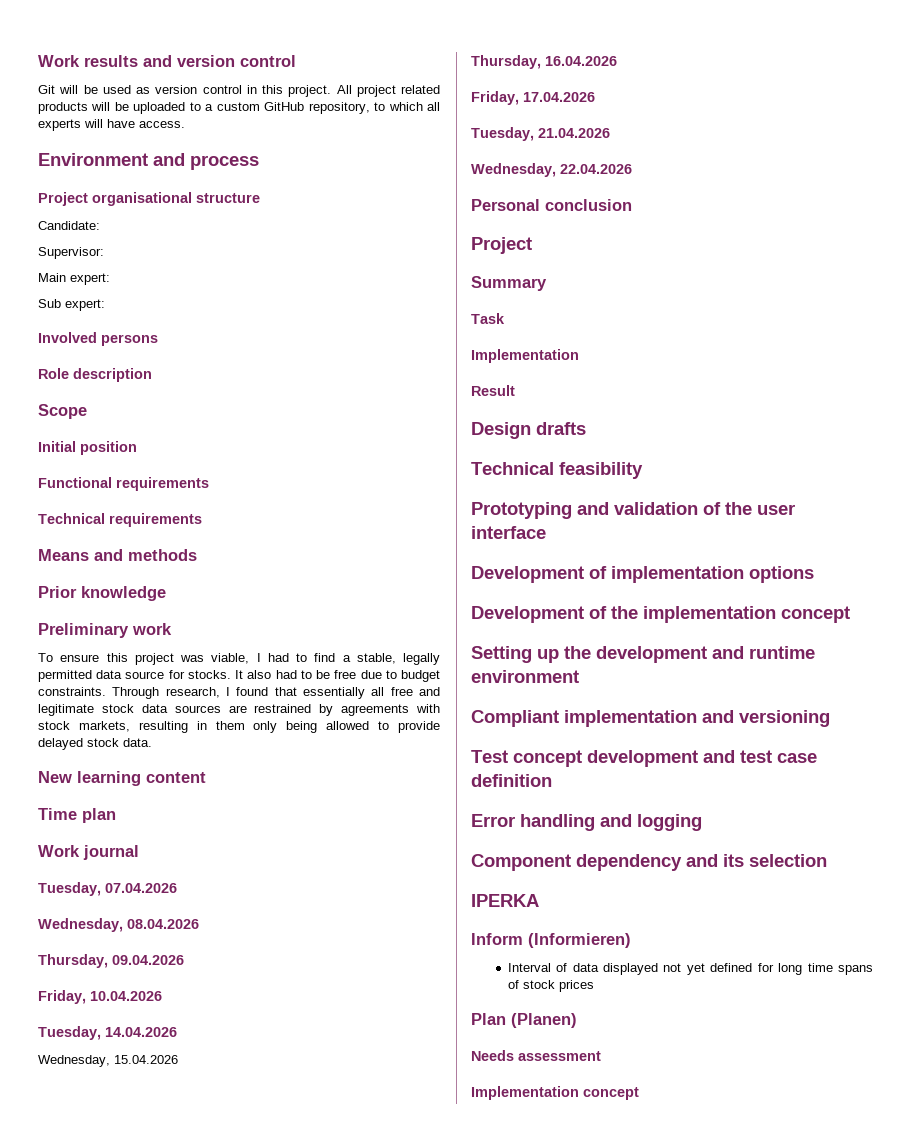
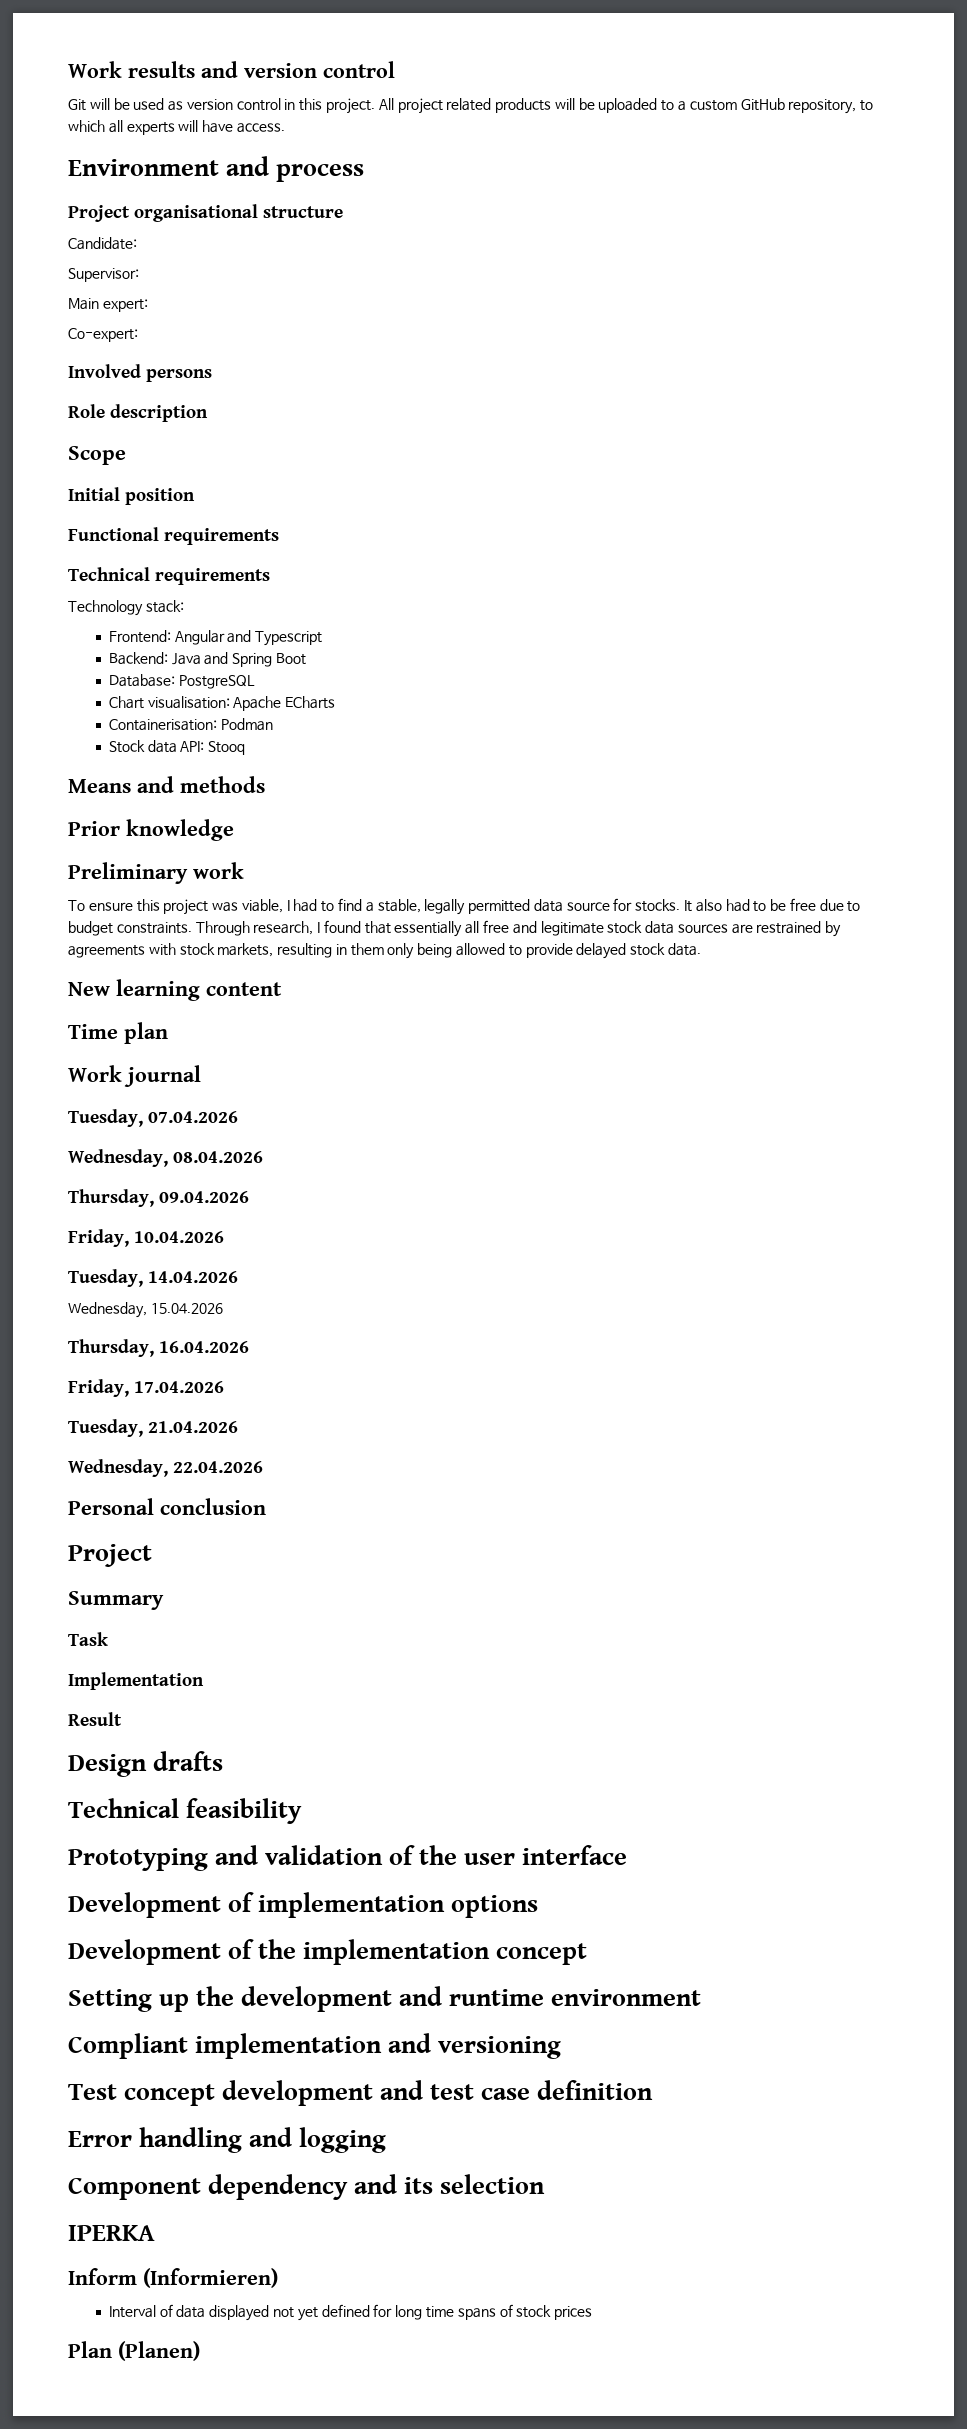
- Sub expert:
+ Co-expert:
+ Technology stack:
+ Frontend: Angular and Typescript
+ Backend: Java and Spring Boot
+ Database: PostgreSQL
+ Chart visualisation: Apache ECharts
+ Containerisation: Podman
+ Stock data API: Stooq
- Needs assessment
- Implementation concept

